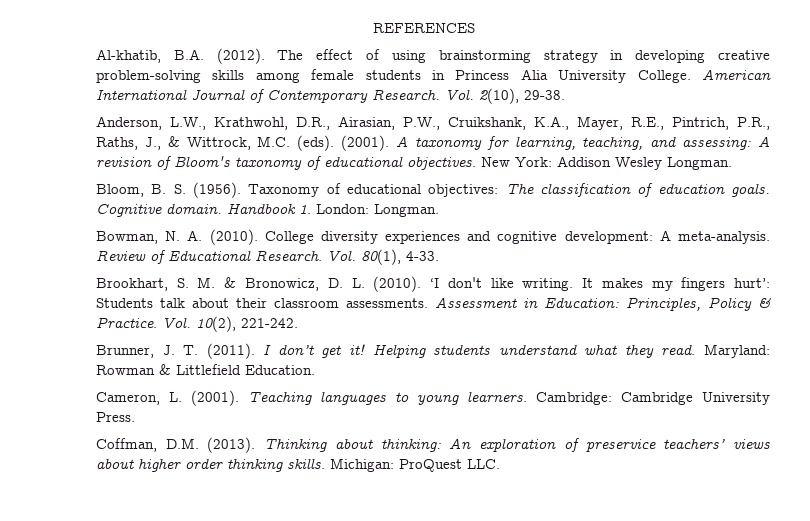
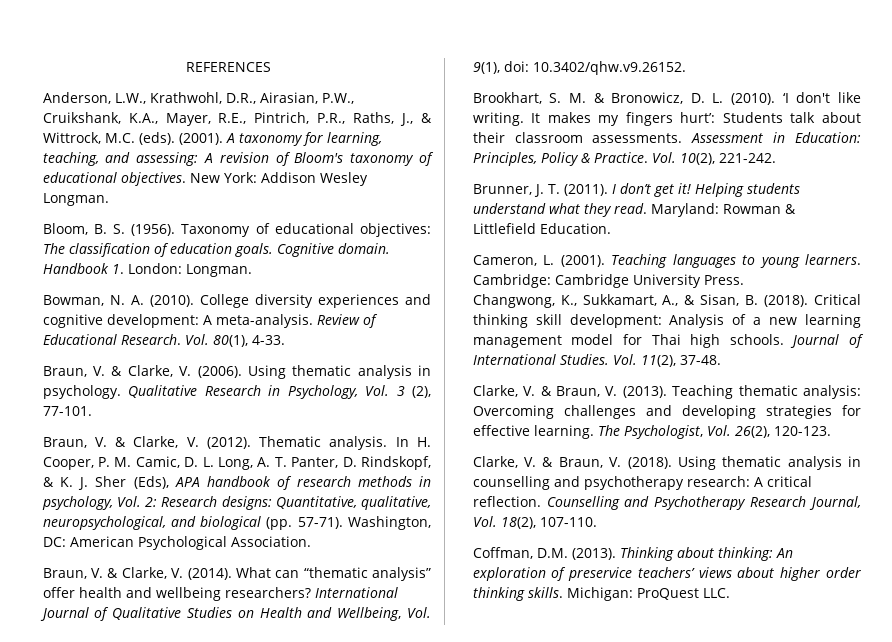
- Al-khatib, B.A. (2012). The effect of using brainstorming strategy in developing creative problem-solving skills among female students in Princess Alia University College. American International Journal of Contemporary Research. Vol. 2(10), 29-38.
+ Braun, V. & Clarke, V. (2006). Using thematic analysis in psychology. Qualitative Research in Psychology, Vol. 3 (2), 77-101.
+ Braun, V. & Clarke, V. (2012). Thematic analysis. In H. Cooper, P. M. Camic, D. L. Long, A. T. Panter, D. Rindskopf, & K. J. Sher (Eds), APA handbook of research methods in psychology, Vol. 2: Research designs: Quantitative, qualitative, neuropsychological, and biological (pp. 57-71). Washington, DC: American Psychological Association.
+ Braun, V. & Clarke, V. (2014). What can “thematic analysis” offer health and wellbeing researchers? International Journal of Qualitative Studies on Health and Wellbeing, Vol. 9(1), doi: 10.3402/qhw.v9.26152.
+ Changwong, K., Sukkamart, A., & Sisan, B. (2018). Critical thinking skill development: Analysis of a new learning management model for Thai high schools. Journal of International Studies. Vol. 11(2), 37-48.
+ Clarke, V. & Braun, V. (2013). Teaching thematic analysis: Overcoming challenges and developing strategies for effective learning. The Psychologist, Vol. 26(2), 120-123.
+ Clarke, V. & Braun, V. (2018). Using thematic analysis in counselling and psychotherapy research: A critical reflection. Counselling and Psychotherapy Research Journal, Vol. 18(2), 107-110.

